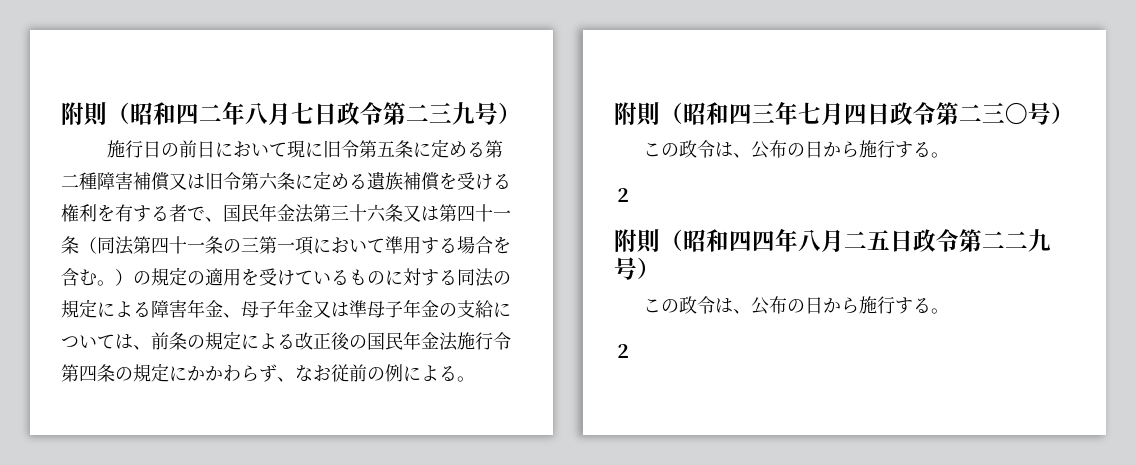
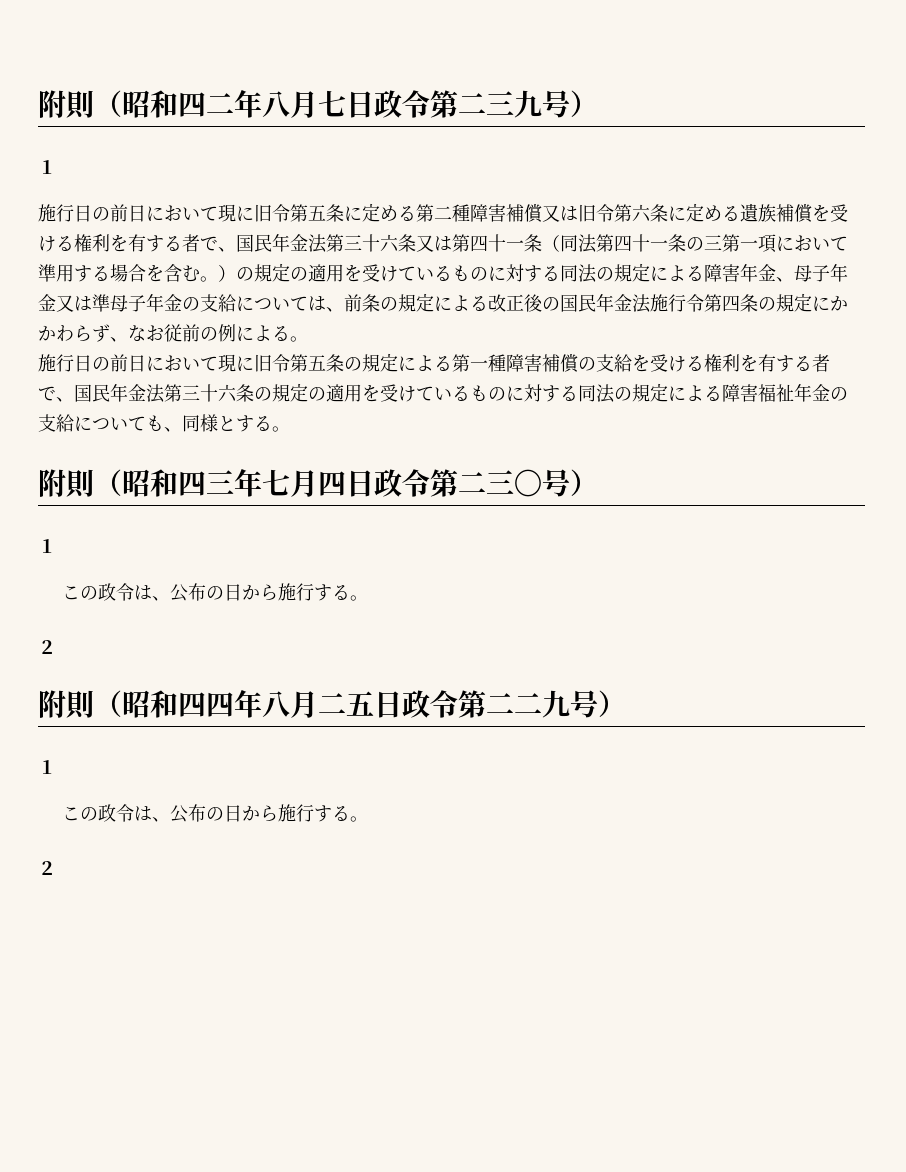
  附則（昭和四二年八月七日政令第二三九号）
+ １
+ 施行日の前日において現に旧令第五条の規定による第一種障害補償の支給を受ける権利を有する者で、国民年金法第三十六条の規定の適用を受けているものに対する同法の規定による障害福祉年金の支給についても、同様とする。
  附則（昭和四三年七月四日政令第二三〇号）
+ １
  附則（昭和四四年八月二五日政令第二二九号）
+ １

